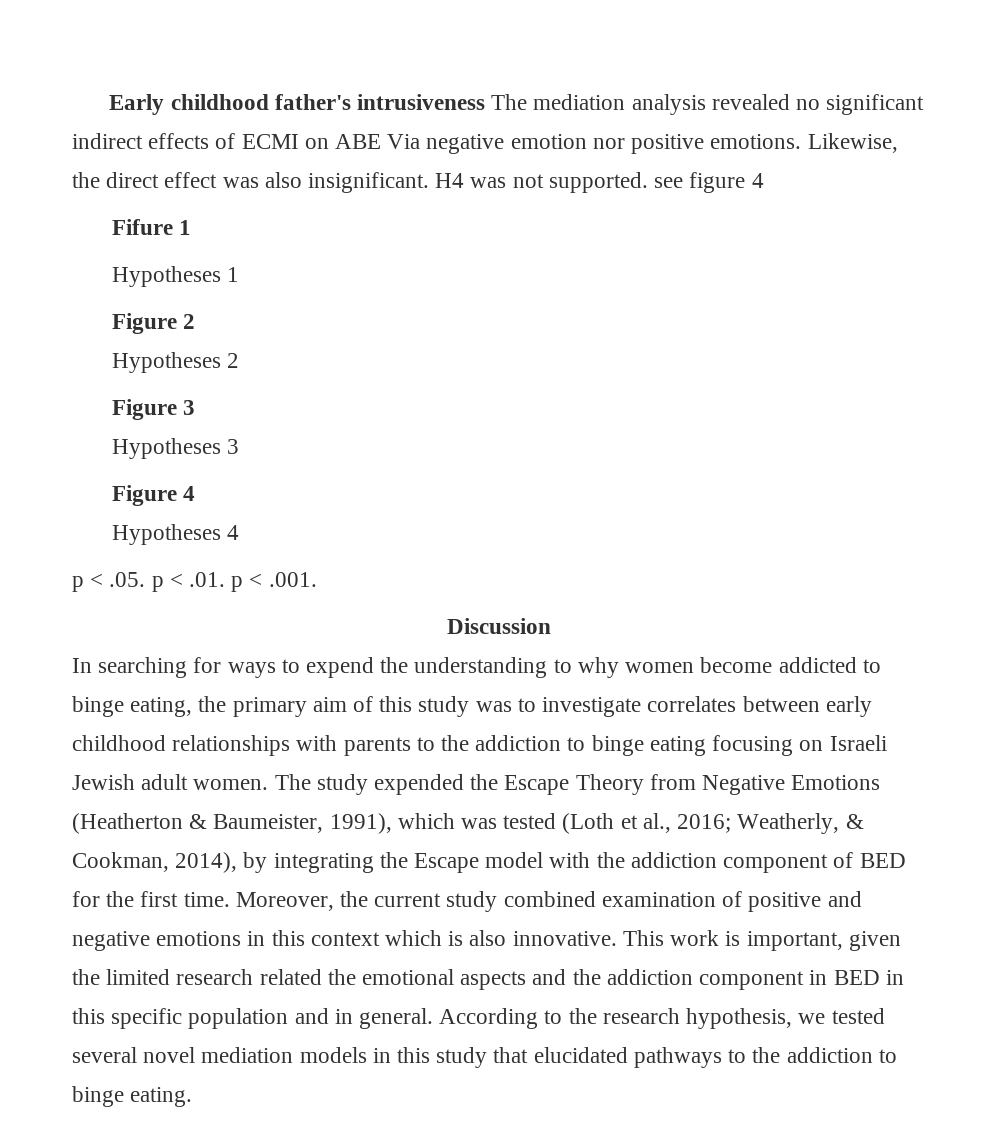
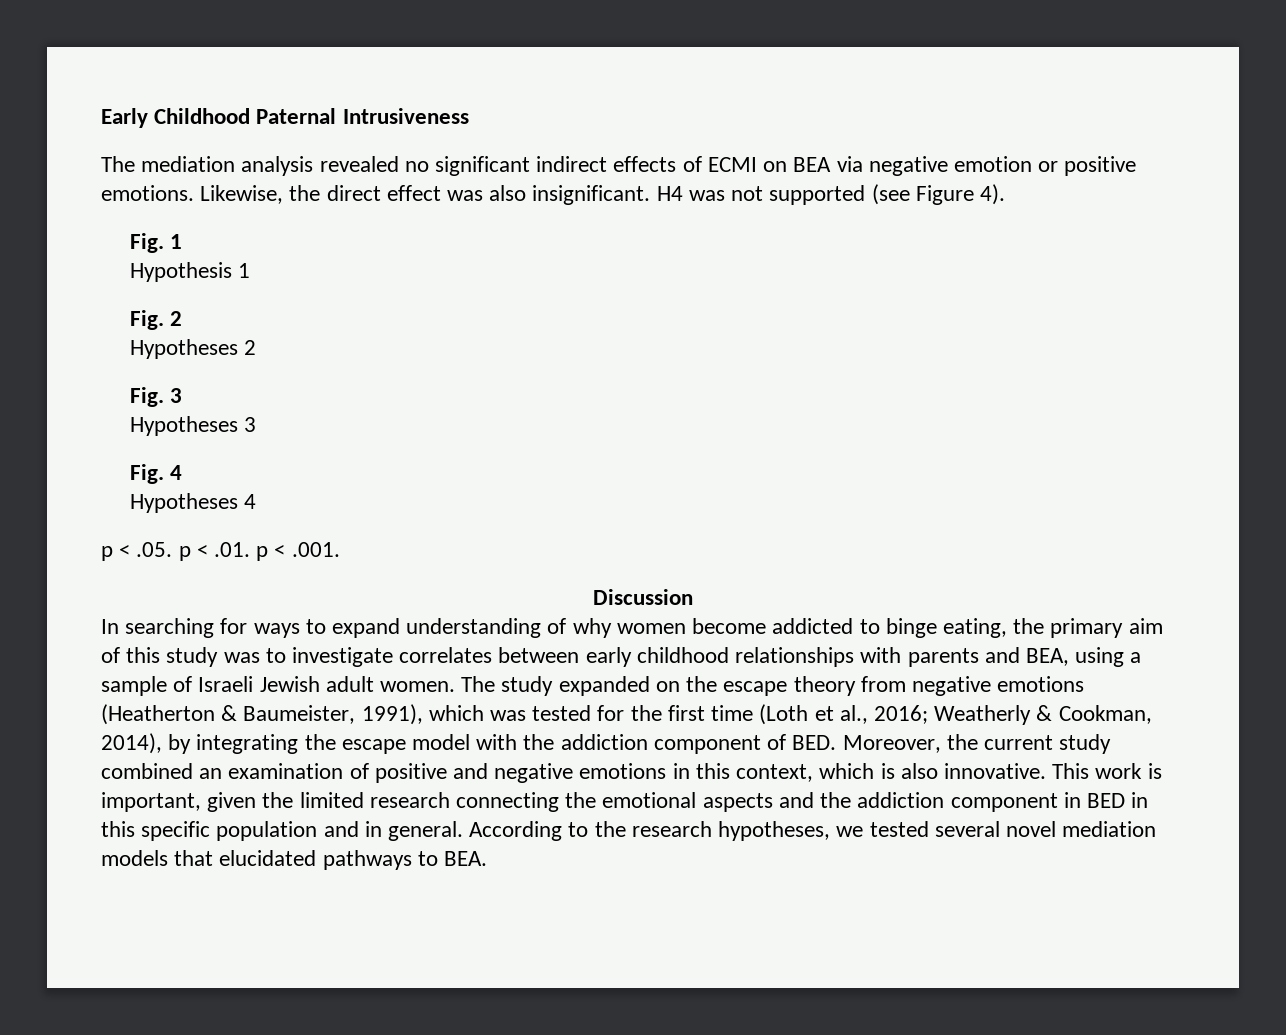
- Early childhood father's intrusiveness The mediation analysis revealed no significant indirect effects of ECMI on ABE Via negative emotion nor positive emotions.
+ Early Childhood Paternal Intrusiveness
+ The mediation analysis revealed no significant indirect effects of ECMI on BEA via negative emotion or positive emotions.
- H4 was not supported. see figure 4
- Fifure 1
- Hypotheses 1
- Figure 2
+ H4 was not supported (see Figure 4).
+ Fig. 1
+ Hypothesis 1
+ Fig. 2
- Figure 3
+ Fig. 3
- Figure 4
+ Fig. 4
- In searching for ways to expend the understanding to why women become addicted to binge eating, the primary aim of this study was to investigate correlates between early childhood relationships with parents to the addiction to binge eating focusing on Israeli Jewish adult women.
+ In searching for ways to expand understanding of why women become addicted to binge eating, the primary aim of this study was to investigate correlates between early childhood relationships with parents and BEA, using a sample of Israeli Jewish adult women.
- The study expended the Escape Theory from Negative Emotions (Heatherton & Baumeister, 1991), which was tested (Loth et al., 2016; Weatherly, & Cookman, 2014), by integrating the Escape model with the addiction component of BED for the first time. Moreover, the current study combined examination of positive and negative emotions in this context which is also innovative.
+ The study expanded on the escape theory from negative emotions (Heatherton & Baumeister, 1991), which was tested for the first time (Loth et al., 2016; Weatherly & Cookman, 2014), by integrating the escape model with the addiction component of BED. Moreover, the current study combined an examination of positive and negative emotions in this context, which is also innovative.
- This work is important, given the limited research related the emotional aspects and the addiction component in BED in this specific population and in general.
+ This work is important, given the limited research connecting the emotional aspects and the addiction component in BED in this specific population and in general.
- According to the research hypothesis, we tested several novel mediation models in this study that elucidated pathways to the addiction to binge eating.
+ According to the research hypotheses, we tested several novel mediation models that elucidated pathways to BEA.

